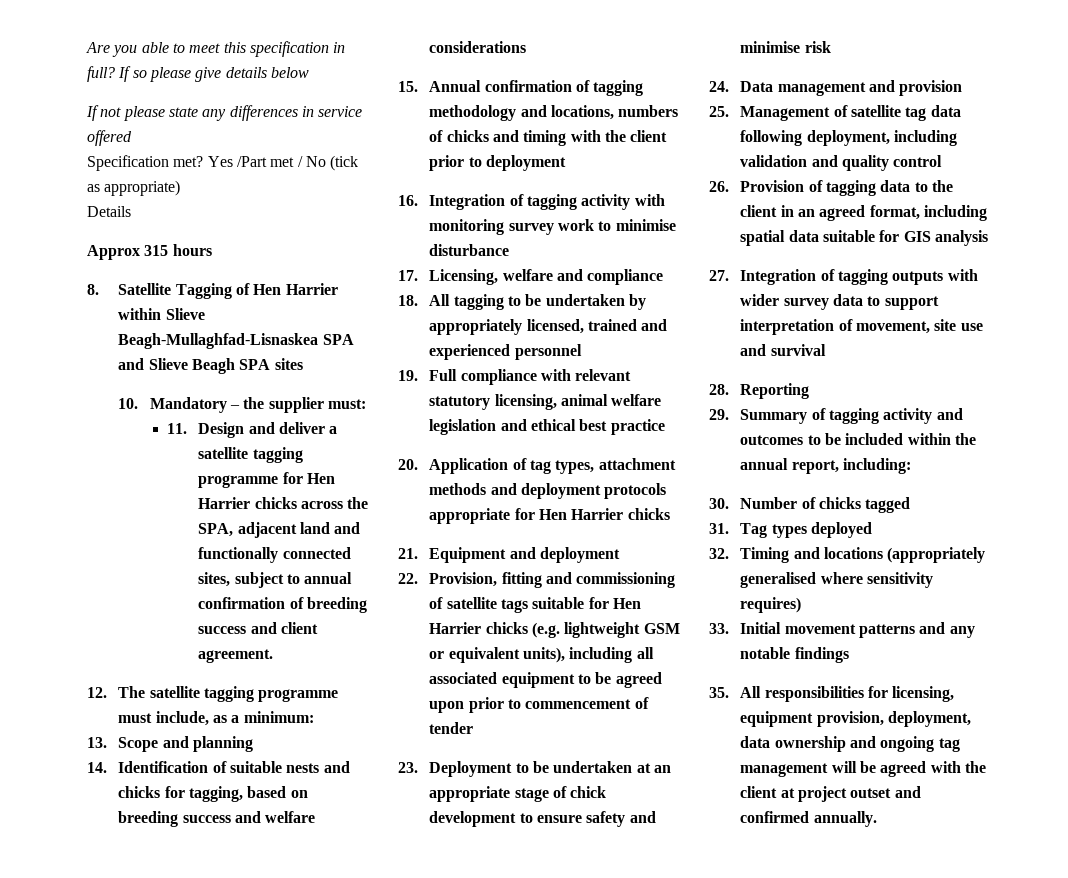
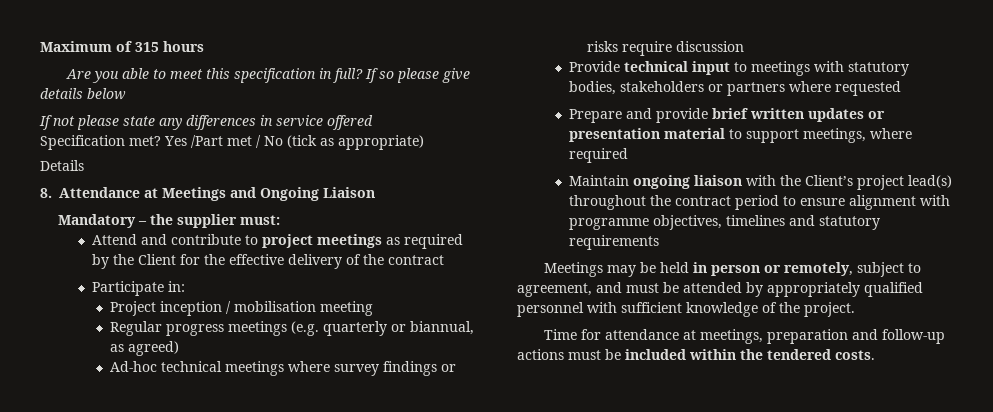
+ Maximum of 315 hours
- Approx 315 hours
- 8. Satellite Tagging of Hen Harrier within Slieve Beagh-Mullaghfad-Lisnaskea SPA and Slieve Beagh SPA sites
- 10. Mandatory – the supplier must:
+ 8. Attendance at Meetings and Ongoing Liaison
+ Mandatory – the supplier must:
- 11. Design and deliver a satellite tagging programme for Hen Harrier chicks across the SPA, adjacent land and functionally connected sites, subject to annual confirmation of breeding success and client agreement.
- 12. The satellite tagging programme must include, as a minimum:
- 13. Scope and planning
- 14. Identification of suitable nests and chicks for tagging, based on breeding success and welfare considerations
- 15. Annual confirmation of tagging methodology and locations, numbers of chicks and timing with the client prior to deployment
- 16. Integration of tagging activity with monitoring survey work to minimise disturbance
- 17. Licensing, welfare and compliance
- 18. All tagging to be undertaken by appropriately licensed, trained and experienced personnel
- 19. Full compliance with relevant statutory licensing, animal welfare legislation and ethical best practice
- 20. Application of tag types, attachment methods and deployment protocols appropriate for Hen Harrier chicks
- 21. Equipment and deployment
- 22. Provision, fitting and commissioning of satellite tags suitable for Hen Harrier chicks (e.g. lightweight GSM or equivalent units), including all associated equipment to be agreed upon prior to commencement of tender
- 23. Deployment to be undertaken at an appropriate stage of chick development to ensure safety and minimise risk
- 24. Data management and provision
- 25. Management of satellite tag data following deployment, including validation and quality control
- 26. Provision of tagging data to the client in an agreed format, including spatial data suitable for GIS analysis
- 27. Integration of tagging outputs with wider survey data to support interpretation of movement, site use and survival
- 28. Reporting
- 29. Summary of tagging activity and outcomes to be included within the annual report, including:
- 30. Number of chicks tagged
- 31. Tag types deployed
- 32. Timing and locations (appropriately generalised where sensitivity requires)
- 33. Initial movement patterns and any notable findings
- 35. All responsibilities for licensing, equipment provision, deployment, data ownership and ongoing tag management will be agreed with the client at project outset and confirmed annually.
+ Attend and contribute to project meetings as required by the Client for the effective delivery of the contract
+ Participate in:
+ Project inception / mobilisation meeting
+ Regular progress meetings (e.g. quarterly or biannual, as agreed)
+ Ad-hoc technical meetings where survey findings or risks require discussion
+ Provide technical input to meetings with statutory bodies, stakeholders or partners where requested
+ Prepare and provide brief written updates or presentation material to support meetings, where required
+ Maintain ongoing liaison with the Client’s project lead(s) throughout the contract period to ensure alignment with programme objectives, timelines and statutory requirements
+ Meetings may be held in person or remotely, subject to agreement, and must be attended by appropriately qualified personnel with sufficient knowledge of the project.
+ Time for attendance at meetings, preparation and follow-up actions must be included within the tendered costs.

